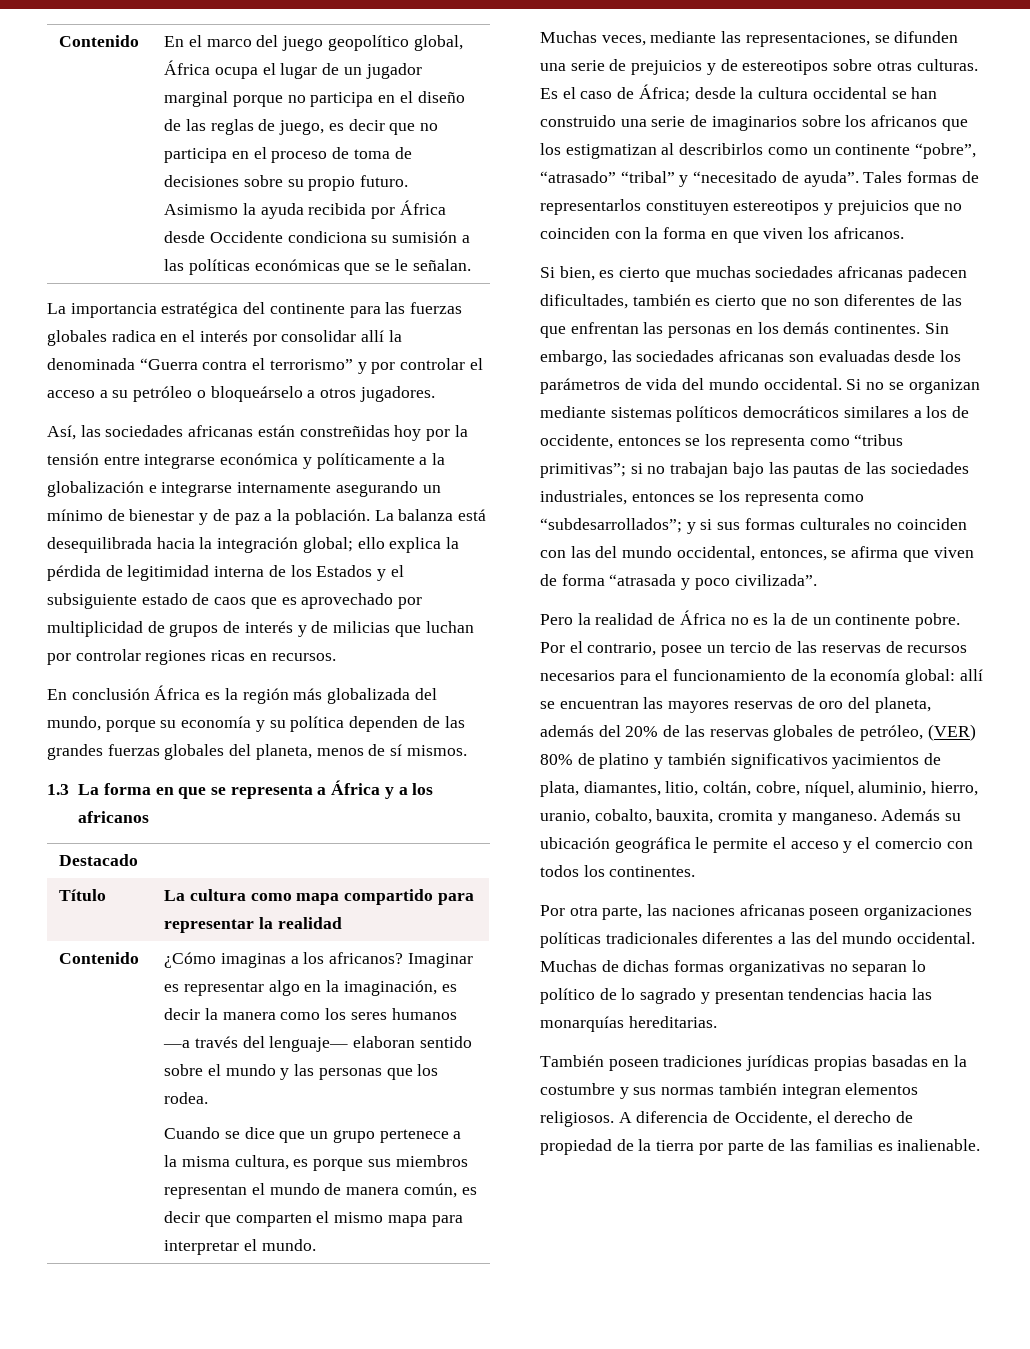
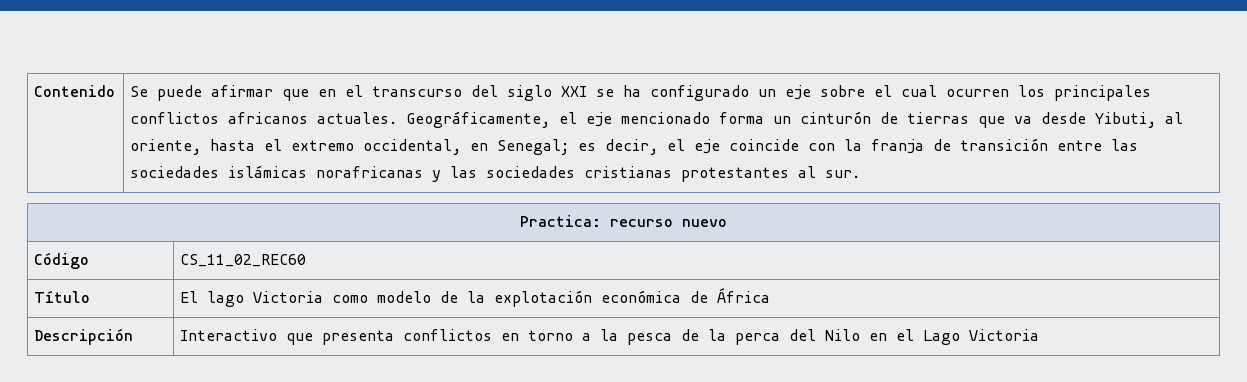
- Contenido | En el marco del juego geopolítico global, África ocupa el lugar de un jugador marginal porque no participa en el diseño de las reglas de juego, es decir que no participa en el proceso de toma de decisiones sobre su propio futuro. Asimismo la ayuda recibida por África desde Occidente condiciona su sumisión a las políticas económicas que se le señalan.
- La importancia estratégica del continente para las fuerzas globales radica en el interés por consolidar allí la denominada “Guerra contra el terrorismo” y por controlar el acceso a su petróleo o bloqueárselo a otros jugadores.
- Así, las sociedades africanas están constreñidas hoy por la tensión entre integrarse económica y políticamente a la globalización e integrarse internamente asegurando un mínimo de bienestar y de paz a la población. La balanza está desequilibrada hacia la integración global; ello explica la pérdida de legitimidad interna de los Estados y el subsiguiente estado de caos que es aprovechado por multiplicidad de grupos de interés y de milicias que luchan por controlar regiones ricas en recursos.
- En conclusión África es la región más globalizada del mundo, porque su economía y su política dependen de las grandes fuerzas globales del planeta, menos de sí mismos.
- 1.3 La forma en que se representa a África y a los africanos
- Destacado
- Título | La cultura como mapa compartido para representar la realidad
- Contenido | ¿Cómo imaginas a los africanos? Imaginar es representar algo en la imaginación, es decir la manera como los seres humanos —a través del lenguaje— elaboran sentido sobre el mundo y las personas que los rodea.
- Cuando se dice que un grupo pertenece a la misma cultura, es porque sus miembros representan el mundo de manera común, es decir que comparten el mismo mapa para interpretar el mundo.
- Muchas veces, mediante las representaciones, se difunden una serie de prejuicios y de estereotipos sobre otras culturas. Es el caso de África; desde la cultura occidental se han construido una serie de imaginarios sobre los africanos que los estigmatizan al describirlos como un continente “pobre”, “atrasado” “tribal” y “necesitado de ayuda”. Tales formas de representarlos constituyen estereotipos y prejuicios que no coinciden con la forma en que viven los africanos.
- Si bien, es cierto que muchas sociedades africanas padecen dificultades, también es cierto que no son diferentes de las que enfrentan las personas en los demás continentes. Sin embargo, las sociedades africanas son evaluadas desde los parámetros de vida del mundo occidental. Si no se organizan mediante sistemas políticos democráticos similares a los de occidente, entonces se los representa como “tribus primitivas”; si no trabajan bajo las pautas de las sociedades industriales, entonces se los representa como “subdesarrollados”; y si sus formas culturales no coinciden con las del mundo occidental, entonces, se afirma que viven de forma “atrasada y poco civilizada”.
- Pero la realidad de África no es la de un continente pobre. Por el contrario, posee un tercio de las reservas de recursos necesarios para el funcionamiento de la economía global: allí se encuentran las mayores reservas de oro del planeta, además del 20% de las reservas globales de petróleo, (VER) 80% de platino y también significativos yacimientos de plata, diamantes, litio, coltán, cobre, níquel, aluminio, hierro, uranio, cobalto, bauxita, cromita y manganeso. Además su ubicación geográfica le permite el acceso y el comercio con todos los continentes.
- Por otra parte, las naciones africanas poseen organizaciones políticas tradicionales diferentes a las del mundo occidental. Muchas de dichas formas organizativas no separan lo político de lo sagrado y presentan tendencias hacia las monarquías hereditarias.
- También poseen tradiciones jurídicas propias basadas en la costumbre y sus normas también integran elementos religiosos. A diferencia de Occidente, el derecho de propiedad de la tierra por parte de las familias es inalienable.
+ Contenido | Se puede afirmar que en el transcurso del siglo XXI se ha configurado un eje sobre el cual ocurren los principales conflictos africanos actuales. Geográficamente, el eje mencionado forma un cinturón de tierras que va desde Yibuti, al oriente, hasta el extremo occidental, en Senegal; es decir, el eje coincide con la franja de transición entre las sociedades islámicas norafricanas y las sociedades cristianas protestantes al sur.
+ Practica: recurso nuevo
+ Código | CS_11_02_REC60
+ Título | El lago Victoria como modelo de la explotación económica de África
+ Descripción | Interactivo que presenta conflictos en torno a la pesca de la perca del Nilo en el Lago Victoria

